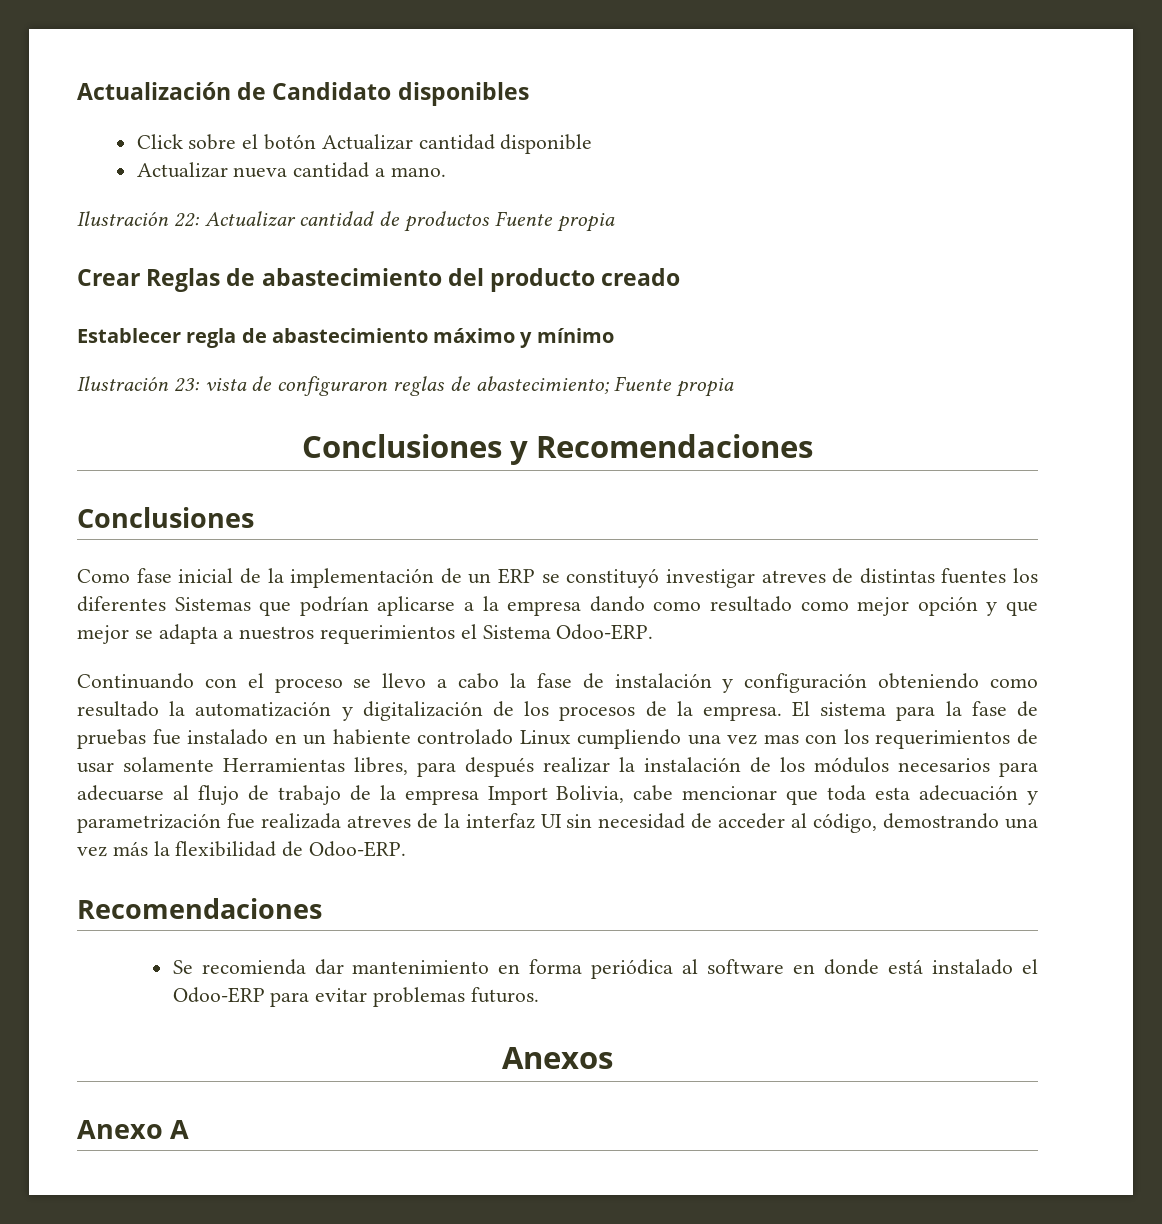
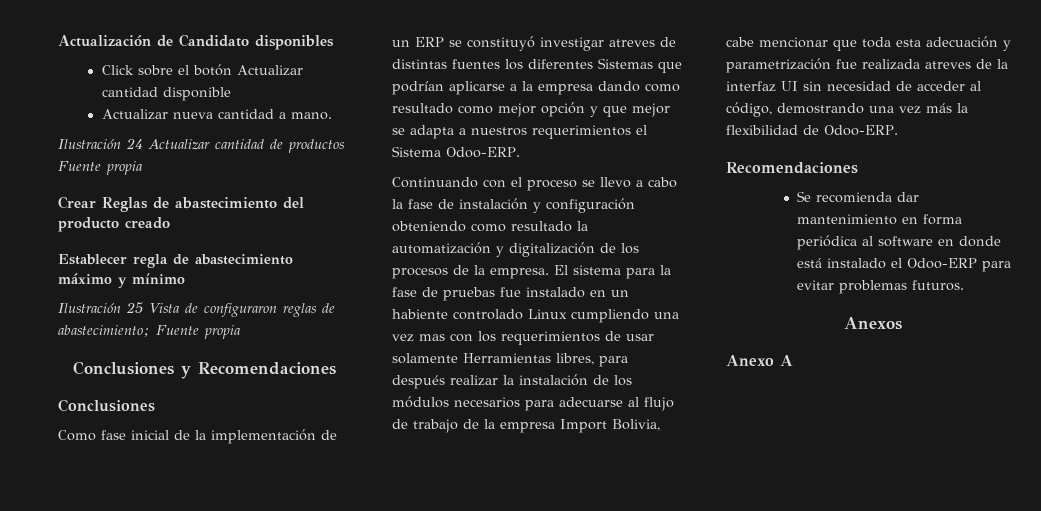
- Ilustración 22: Actualizar cantidad de productos Fuente propia
+ Ilustración 24 Actualizar cantidad de productos Fuente propia
- Ilustración 23: vista de configuraron reglas de abastecimiento; Fuente propia
+ Ilustración 25 Vista de configuraron reglas de abastecimiento; Fuente propia

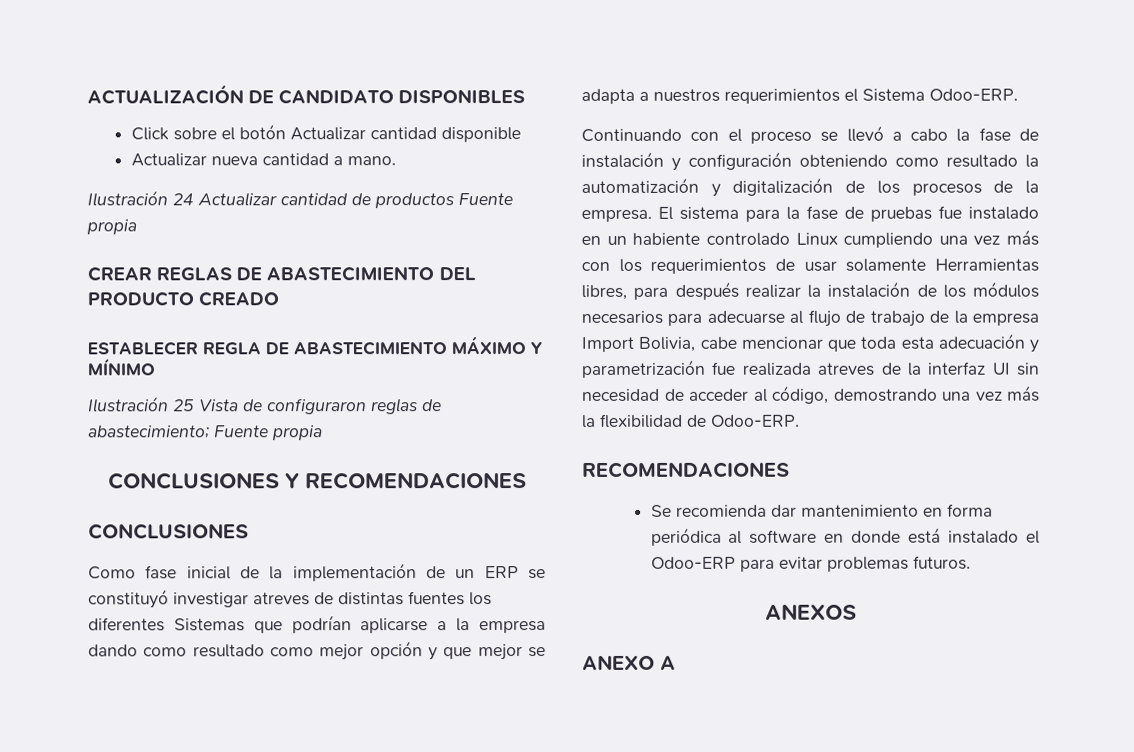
- Actualización de Candidato disponibles
+ ACTUALIZACIÓN DE CANDIDATO DISPONIBLES
- Crear Reglas de abastecimiento del producto creado
- Establecer regla de abastecimiento máximo y mínimo
+ CREAR REGLAS DE ABASTECIMIENTO DEL PRODUCTO CREADO
+ ESTABLECER REGLA DE ABASTECIMIENTO MÁXIMO Y MÍNIMO
- Conclusiones y Recomendaciones
- Conclusiones
+ CONCLUSIONES Y RECOMENDACIONES
+ CONCLUSIONES
- Continuando con el proceso se llevo a cabo la fase de instalación y configuración obteniendo como resultado la automatización y digitalización de los procesos de la empresa.
+ Continuando con el proceso se llevó a cabo la fase de instalación y configuración obteniendo como resultado la automatización y digitalización de los procesos de la empresa.
- El sistema para la fase de pruebas fue instalado en un habiente controlado Linux cumpliendo una vez mas con los requerimientos de usar solamente Herramientas libres, para después realizar la instalación de los módulos necesarios para adecuarse al flujo de trabajo de la empresa Import Bolivia, cabe mencionar que toda esta adecuación y parametrización fue realizada atreves de la interfaz UI sin necesidad de acceder al código, demostrando una vez más la flexibilidad de Odoo-ERP.
- Recomendaciones
+ El sistema para la fase de pruebas fue instalado en un habiente controlado Linux cumpliendo una vez más con los requerimientos de usar solamente Herramientas libres, para después realizar la instalación de los módulos necesarios para adecuarse al flujo de trabajo de la empresa Import Bolivia, cabe mencionar que toda esta adecuación y parametrización fue realizada atreves de la interfaz UI sin necesidad de acceder al código, demostrando una vez más la flexibilidad de Odoo-ERP.
+ RECOMENDACIONES
- Anexos
- Anexo A
+ ANEXOS
+ ANEXO A

